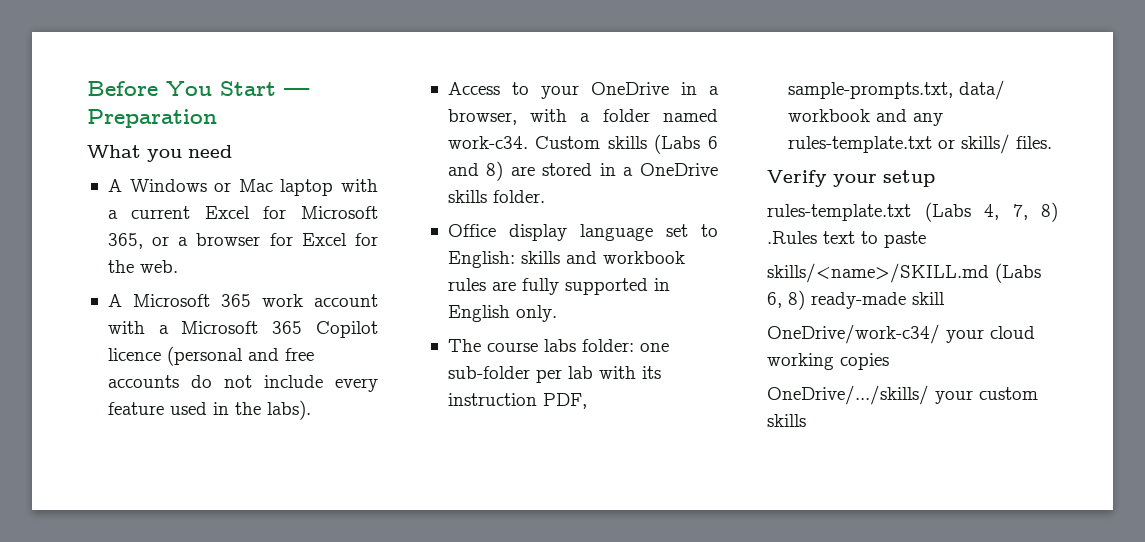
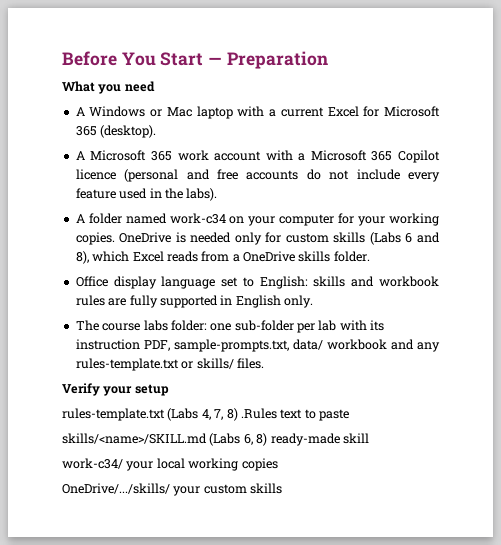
- A Windows or Mac laptop with a current Excel for Microsoft 365, or a browser for Excel for the web.
+ A Windows or Mac laptop with a current Excel for Microsoft 365 (desktop).
- Access to your OneDrive in a browser, with a folder named work-c34. Custom skills (Labs 6 and 8) are stored in a OneDrive skills folder.
+ A folder named work-c34 on your computer for your working copies. OneDrive is needed only for custom skills (Labs 6 and 8), which Excel reads from a OneDrive skills folder.
- OneDrive/work-c34/ your cloud working copies
+ work-c34/ your local working copies

